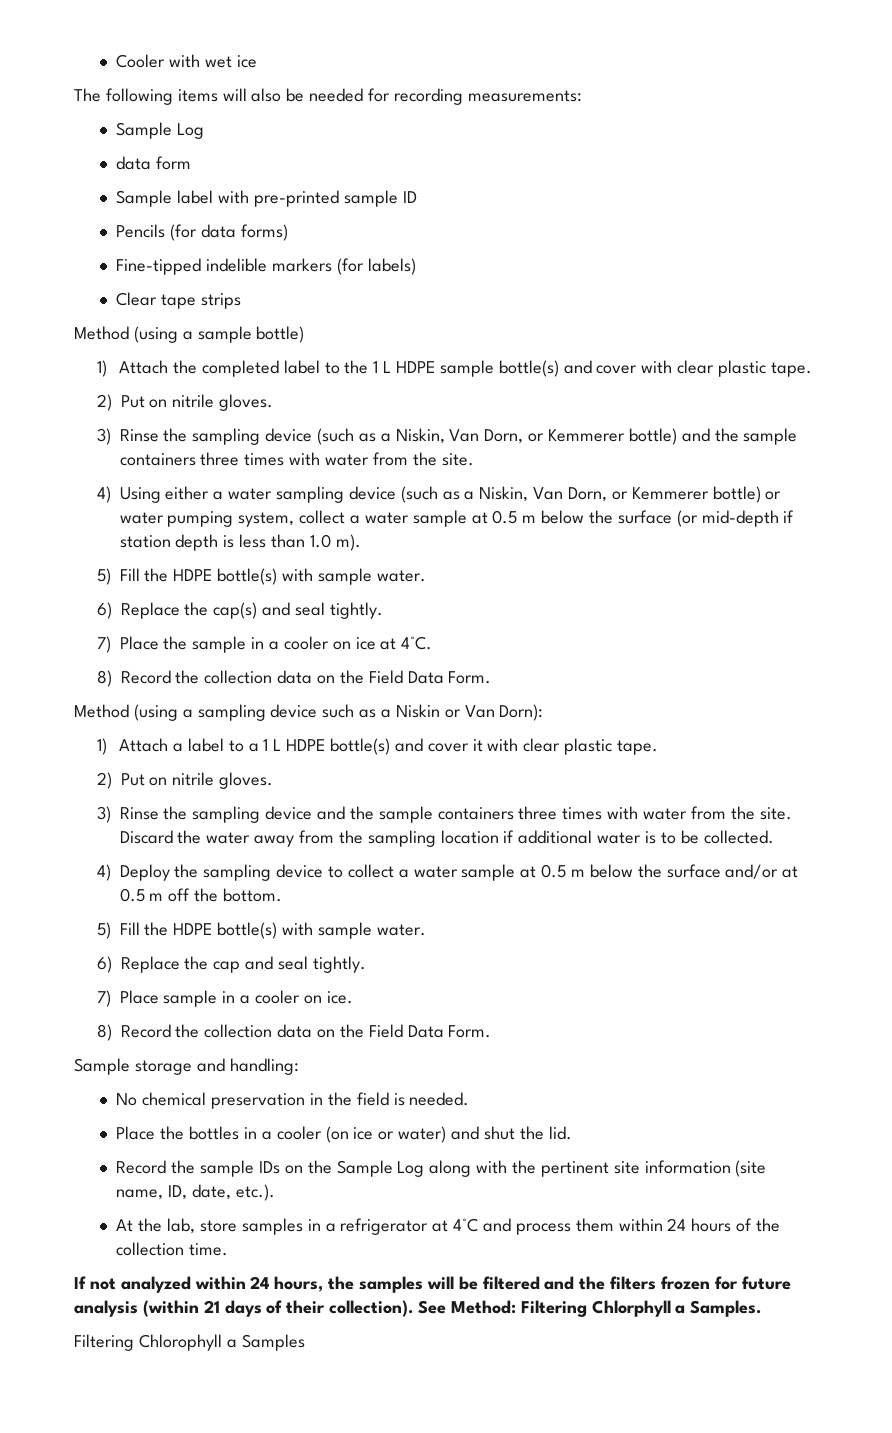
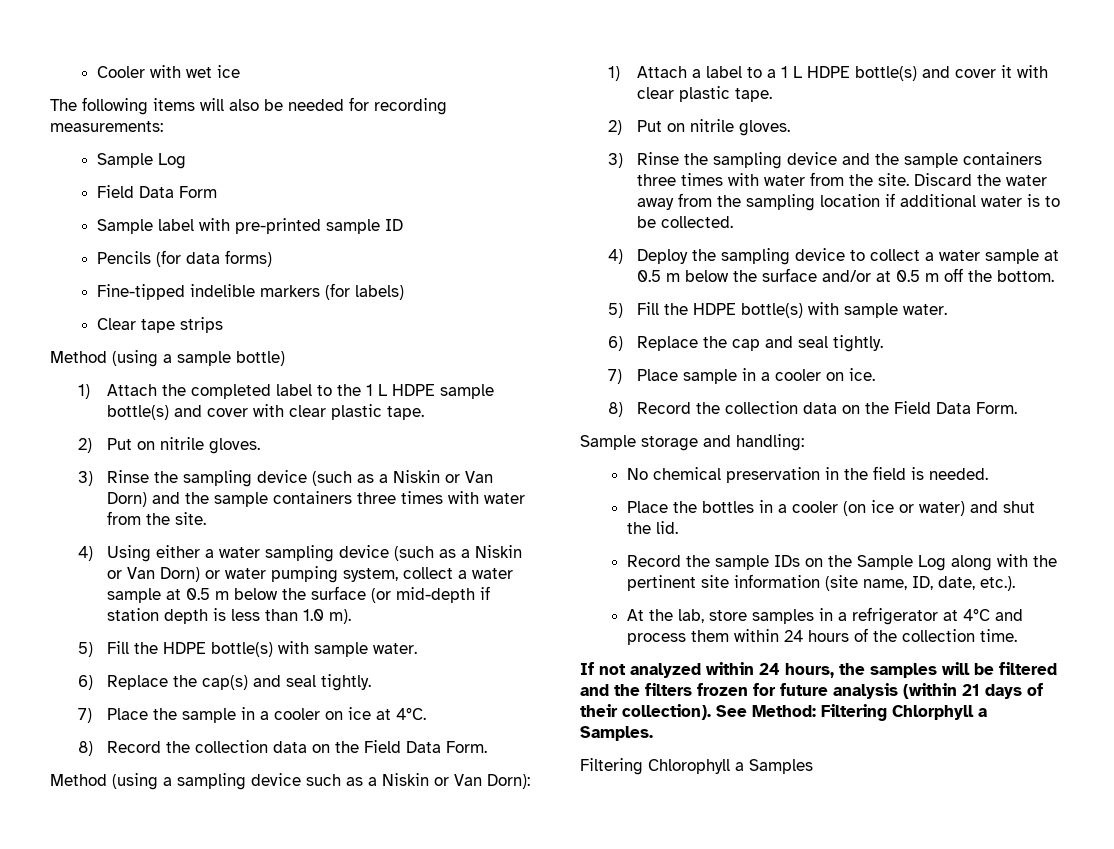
- data form
+ Field Data Form
- 3) Rinse the sampling device (such as a Niskin, Van Dorn, or Kemmerer bottle) and the sample containers three times with water from the site.
+ 3) Rinse the sampling device (such as a Niskin or Van Dorn) and the sample containers three times with water from the site.
- 4) Using either a water sampling device (such as a Niskin, Van Dorn, or Kemmerer bottle) or water pumping system, collect a water sample at 0.5 m below the surface (or mid-depth if station depth is less than 1.0 m).
+ 4) Using either a water sampling device (such as a Niskin or Van Dorn) or water pumping system, collect a water sample at 0.5 m below the surface (or mid-depth if station depth is less than 1.0 m).

